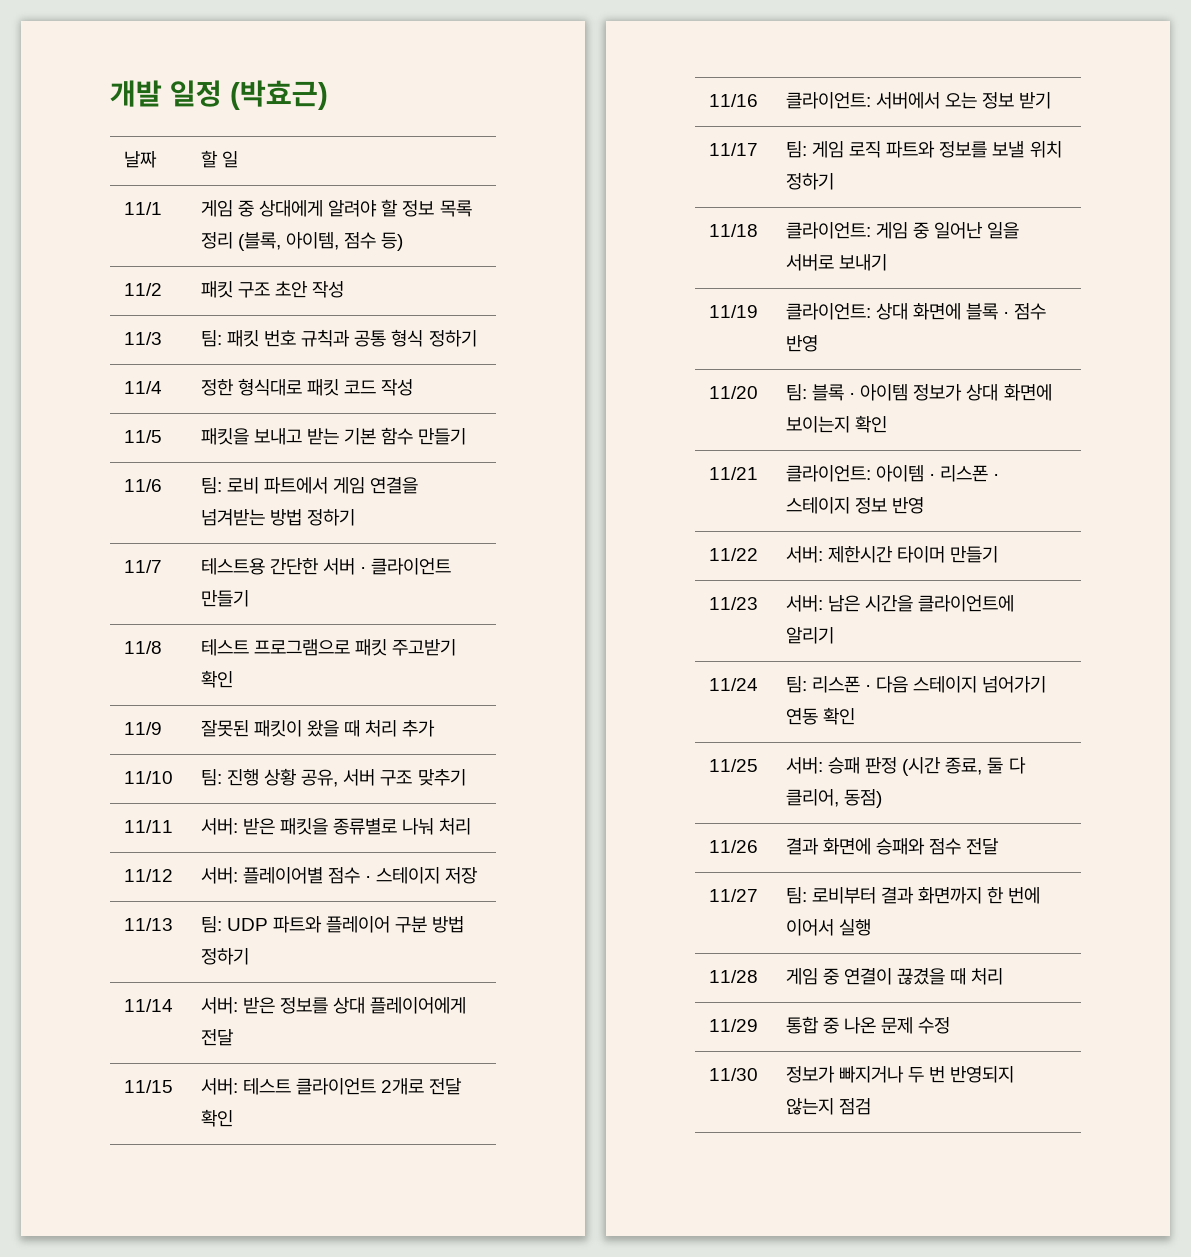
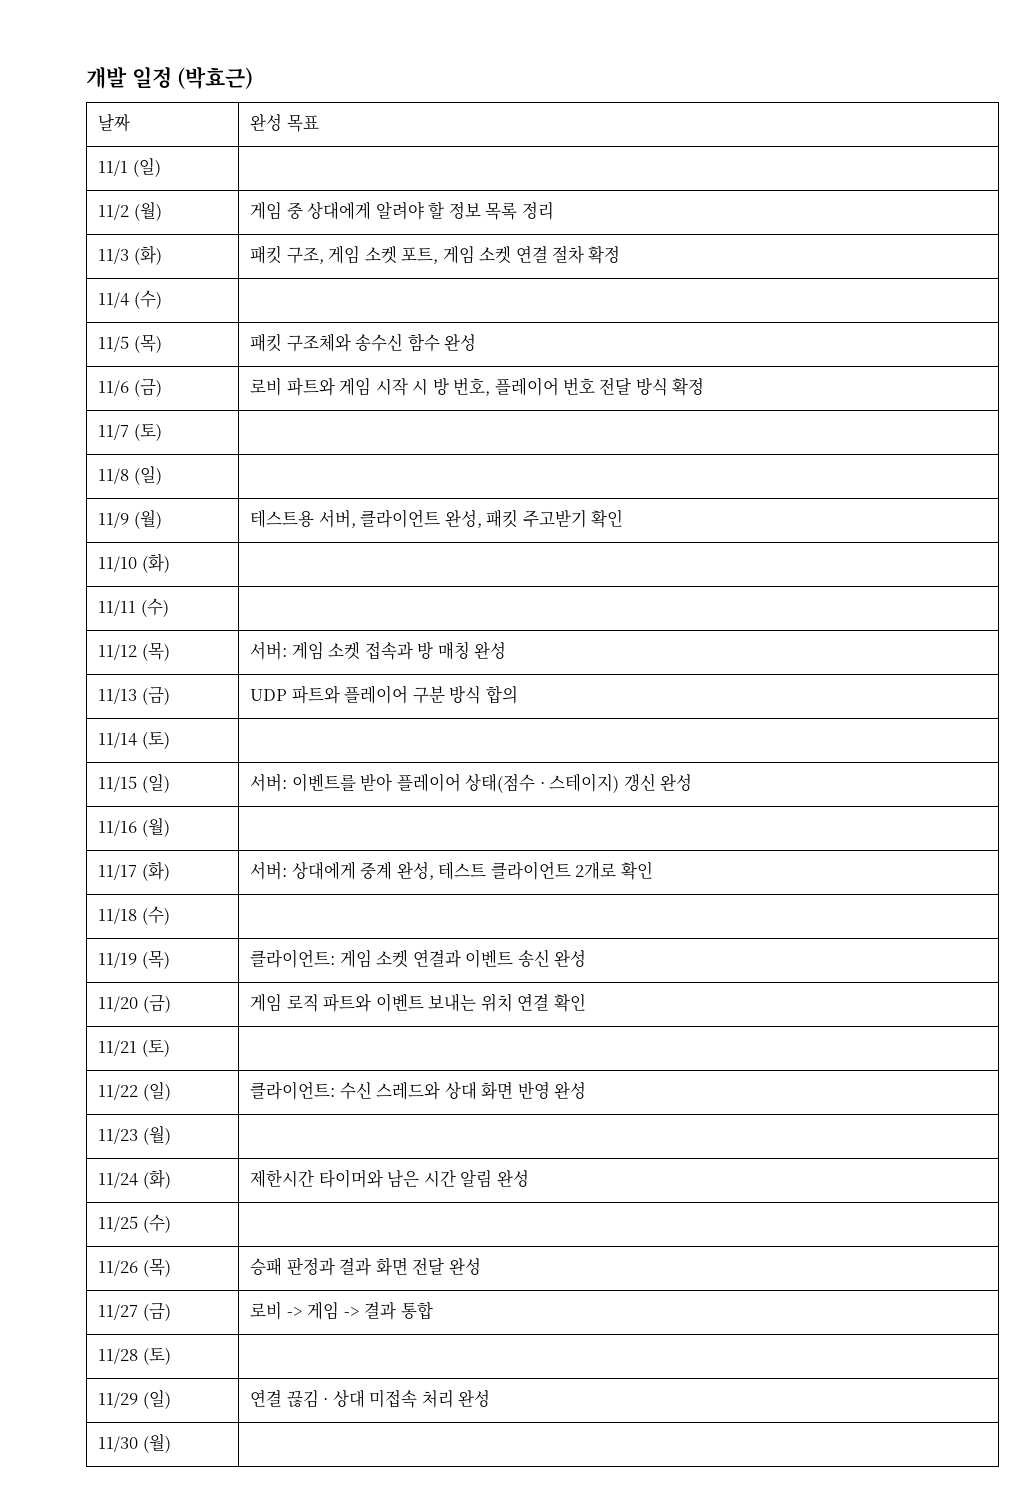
- 날짜 | 할 일
+ 날짜 | 완성 목표
- 11/1 | 게임 중 상대에게 알려야 할 정보 목록 정리 (블록, 아이템, 점수 등)
- 11/2 | 패킷 구조 초안 작성
- 11/3 | 팀: 패킷 번호 규칙과 공통 형식 정하기
- 11/4 | 정한 형식대로 패킷 코드 작성
- 11/5 | 패킷을 보내고 받는 기본 함수 만들기
- 11/6 | 팀: 로비 파트에서 게임 연결을 넘겨받는 방법 정하기
- 11/7 | 테스트용 간단한 서버 · 클라이언트 만들기
- 11/8 | 테스트 프로그램으로 패킷 주고받기 확인
- 11/9 | 잘못된 패킷이 왔을 때 처리 추가
- 11/10 | 팀: 진행 상황 공유, 서버 구조 맞추기
- 11/11 | 서버: 받은 패킷을 종류별로 나눠 처리
- 11/12 | 서버: 플레이어별 점수 · 스테이지 저장
+ 11/1 (일) |
+ 11/2 (월) | 게임 중 상대에게 알려야 할 정보 목록 정리
+ 11/3 (화) | 패킷 구조, 게임 소켓 포트, 게임 소켓 연결 절차 확정
+ 11/4 (수) |
+ 11/5 (목) | 패킷 구조체와 송수신 함수 완성
+ 11/6 (금) | 로비 파트와 게임 시작 시 방 번호, 플레이어 번호 전달 방식 확정
+ 11/7 (토) |
+ 11/8 (일) |
+ 11/9 (월) | 테스트용 서버, 클라이언트 완성, 패킷 주고받기 확인
+ 11/10 (화) |
+ 11/11 (수) |
+ 11/12 (목) | 서버: 게임 소켓 접속과 방 매칭 완성
- 11/13 | 팀: UDP 파트와 플레이어 구분 방법 정하기
+ 11/13 (금) | UDP 파트와 플레이어 구분 방식 합의
- 11/14 | 서버: 받은 정보를 상대 플레이어에게 전달
- 11/15 | 서버: 테스트 클라이언트 2개로 전달 확인
- 11/16 | 클라이언트: 서버에서 오는 정보 받기
- 11/17 | 팀: 게임 로직 파트와 정보를 보낼 위치 정하기
- 11/18 | 클라이언트: 게임 중 일어난 일을 서버로 보내기
- 11/19 | 클라이언트: 상대 화면에 블록 · 점수 반영
- 11/20 | 팀: 블록 · 아이템 정보가 상대 화면에 보이는지 확인
- 11/21 | 클라이언트: 아이템 · 리스폰 · 스테이지 정보 반영
- 11/22 | 서버: 제한시간 타이머 만들기
- 11/23 | 서버: 남은 시간을 클라이언트에 알리기
- 11/24 | 팀: 리스폰 · 다음 스테이지 넘어가기 연동 확인
- 11/25 | 서버: 승패 판정 (시간 종료, 둘 다 클리어, 동점)
- 11/26 | 결과 화면에 승패와 점수 전달
+ 11/14 (토) |
+ 11/15 (일) | 서버: 이벤트를 받아 플레이어 상태(점수 · 스테이지) 갱신 완성
+ 11/16 (월) |
+ 11/17 (화) | 서버: 상대에게 중계 완성, 테스트 클라이언트 2개로 확인
+ 11/18 (수) |
+ 11/19 (목) | 클라이언트: 게임 소켓 연결과 이벤트 송신 완성
+ 11/20 (금) | 게임 로직 파트와 이벤트 보내는 위치 연결 확인
+ 11/21 (토) |
+ 11/22 (일) | 클라이언트: 수신 스레드와 상대 화면 반영 완성
+ 11/23 (월) |
+ 11/24 (화) | 제한시간 타이머와 남은 시간 알림 완성
+ 11/25 (수) |
+ 11/26 (목) | 승패 판정과 결과 화면 전달 완성
- 11/27 | 팀: 로비부터 결과 화면까지 한 번에 이어서 실행
- 11/28 | 게임 중 연결이 끊겼을 때 처리
- 11/29 | 통합 중 나온 문제 수정
- 11/30 | 정보가 빠지거나 두 번 반영되지 않는지 점검
+ 11/27 (금) | 로비 -> 게임 -> 결과 통합
+ 11/28 (토) |
+ 11/29 (일) | 연결 끊김 · 상대 미접속 처리 완성
+ 11/30 (월) |

